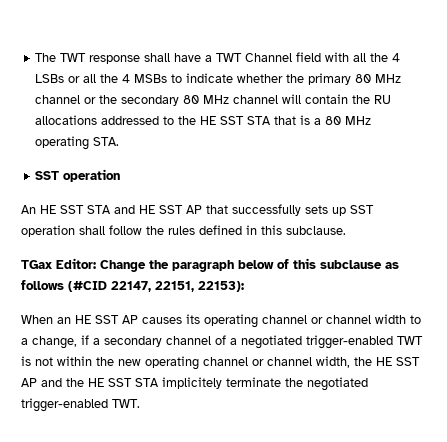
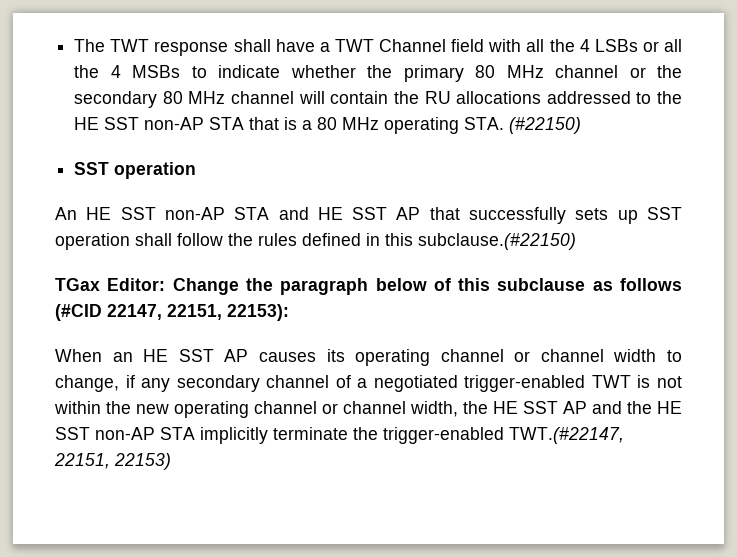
- The TWT response shall have a TWT Channel field with all the 4 LSBs or all the 4 MSBs to indicate whether the primary 80 MHz channel or the secondary 80 MHz channel will contain the RU allocations addressed to the HE SST STA that is a 80 MHz operating STA.
+ The TWT response shall have a TWT Channel field with all the 4 LSBs or all the 4 MSBs to indicate whether the primary 80 MHz channel or the secondary 80 MHz channel will contain the RU allocations addressed to the HE SST non-AP STA that is a 80 MHz operating STA. (#22150)
- An HE SST STA and HE SST AP that successfully sets up SST operation shall follow the rules defined in this subclause.
+ An HE SST non-AP STA and HE SST AP that successfully sets up SST operation shall follow the rules defined in this subclause.(#22150)
- When an HE SST AP causes its operating channel or channel width to a change, if a secondary channel of a negotiated trigger-enabled TWT is not within the new operating channel or channel width, the HE SST AP and the HE SST STA implicitely terminate the negotiated trigger-enabled TWT.
+ When an HE SST AP causes its operating channel or channel width to change, if any secondary channel of a negotiated trigger-enabled TWT is not within the new operating channel or channel width, the HE SST AP and the HE SST non-AP STA implicitly terminate the trigger-enabled TWT.(#22147, 22151, 22153)

